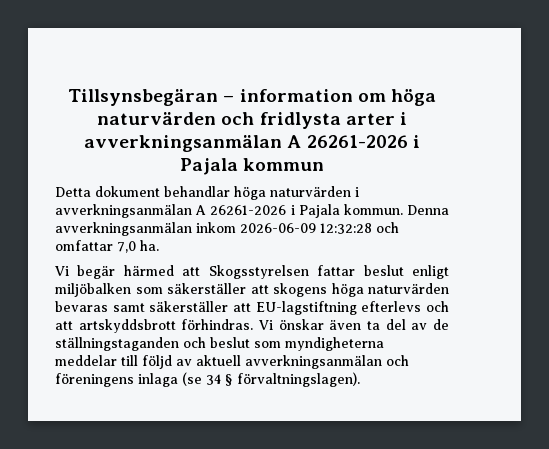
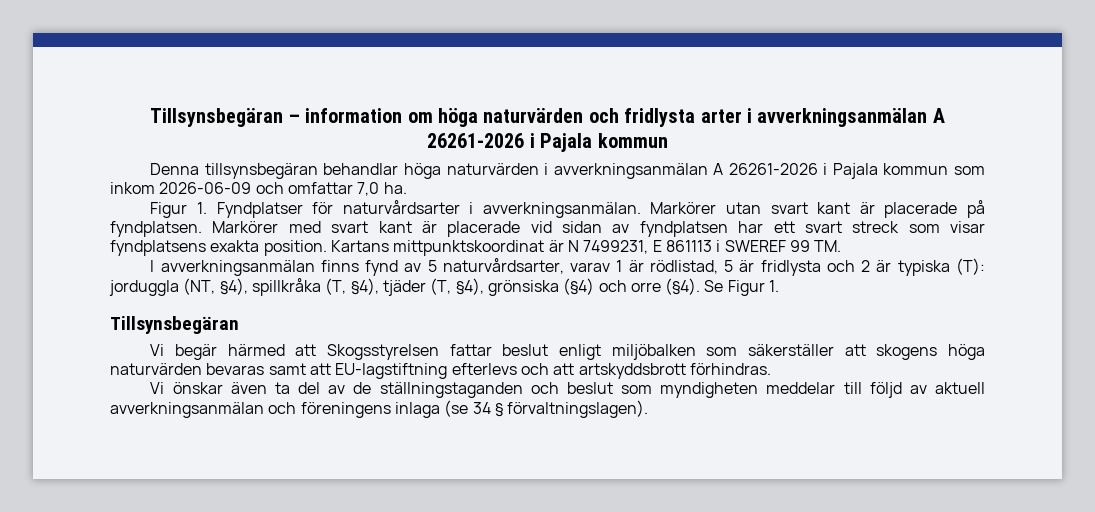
- Detta dokument behandlar höga naturvärden i avverkningsanmälan A 26261-2026 i Pajala kommun. Denna avverkningsanmälan inkom 2026-06-09 12:32:28 och omfattar 7,0 ha.
+ Denna tillsynsbegäran behandlar höga naturvärden i avverkningsanmälan A 26261-2026 i Pajala kommun som inkom 2026-06-09 och omfattar 7,0 ha.
+ Figur 1. Fyndplatser för naturvårdsarter i avverkningsanmälan. Markörer utan svart kant är placerade på fyndplatsen. Markörer med svart kant är placerade vid sidan av fyndplatsen har ett svart streck som visar fyndplatsens exakta position. Kartans mittpunktskoordinat är N 7499231, E 861113 i SWEREF 99 TM.
+ I avverkningsanmälan finns fynd av 5 naturvårdsarter, varav 1 är rödlistad, 5 är fridlysta och 2 är typiska (T): jorduggla (NT, §4), spillkråka (T, §4), tjäder (T, §4), grönsiska (§4) och orre (§4). Se Figur 1.
+ Tillsynsbegäran
- Vi begär härmed att Skogsstyrelsen fattar beslut enligt miljöbalken som säkerställer att skogens höga naturvärden bevaras samt säkerställer att EU-lagstiftning efterlevs och att artskyddsbrott förhindras. Vi önskar även ta del av de ställningstaganden och beslut som myndigheterna meddelar till följd av aktuell avverkningsanmälan och föreningens inlaga (se 34 § förvaltningslagen).
+ Vi begär härmed att Skogsstyrelsen fattar beslut enligt miljöbalken som säkerställer att skogens höga naturvärden bevaras samt att EU-lagstiftning efterlevs och att artskyddsbrott förhindras.
+ Vi önskar även ta del av de ställningstaganden och beslut som myndigheten meddelar till följd av aktuell avverkningsanmälan och föreningens inlaga (se 34 § förvaltningslagen).

